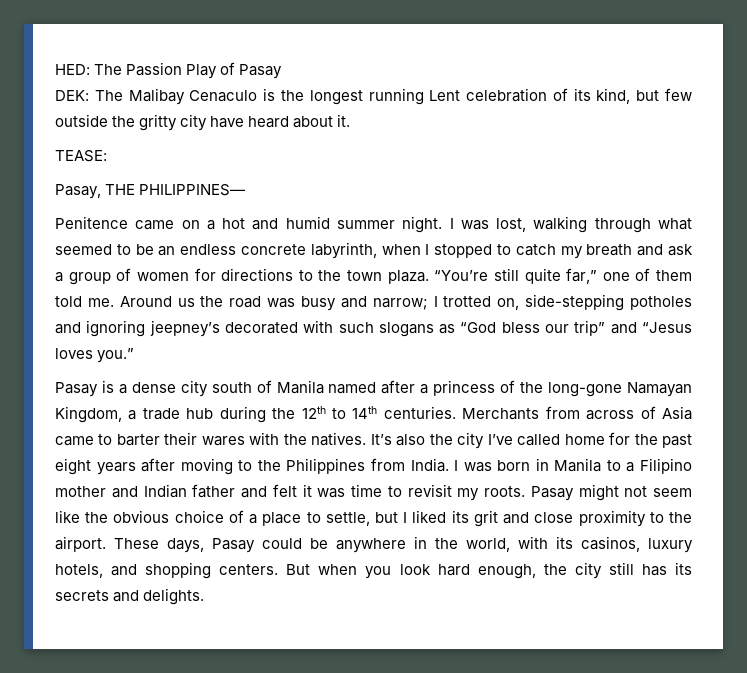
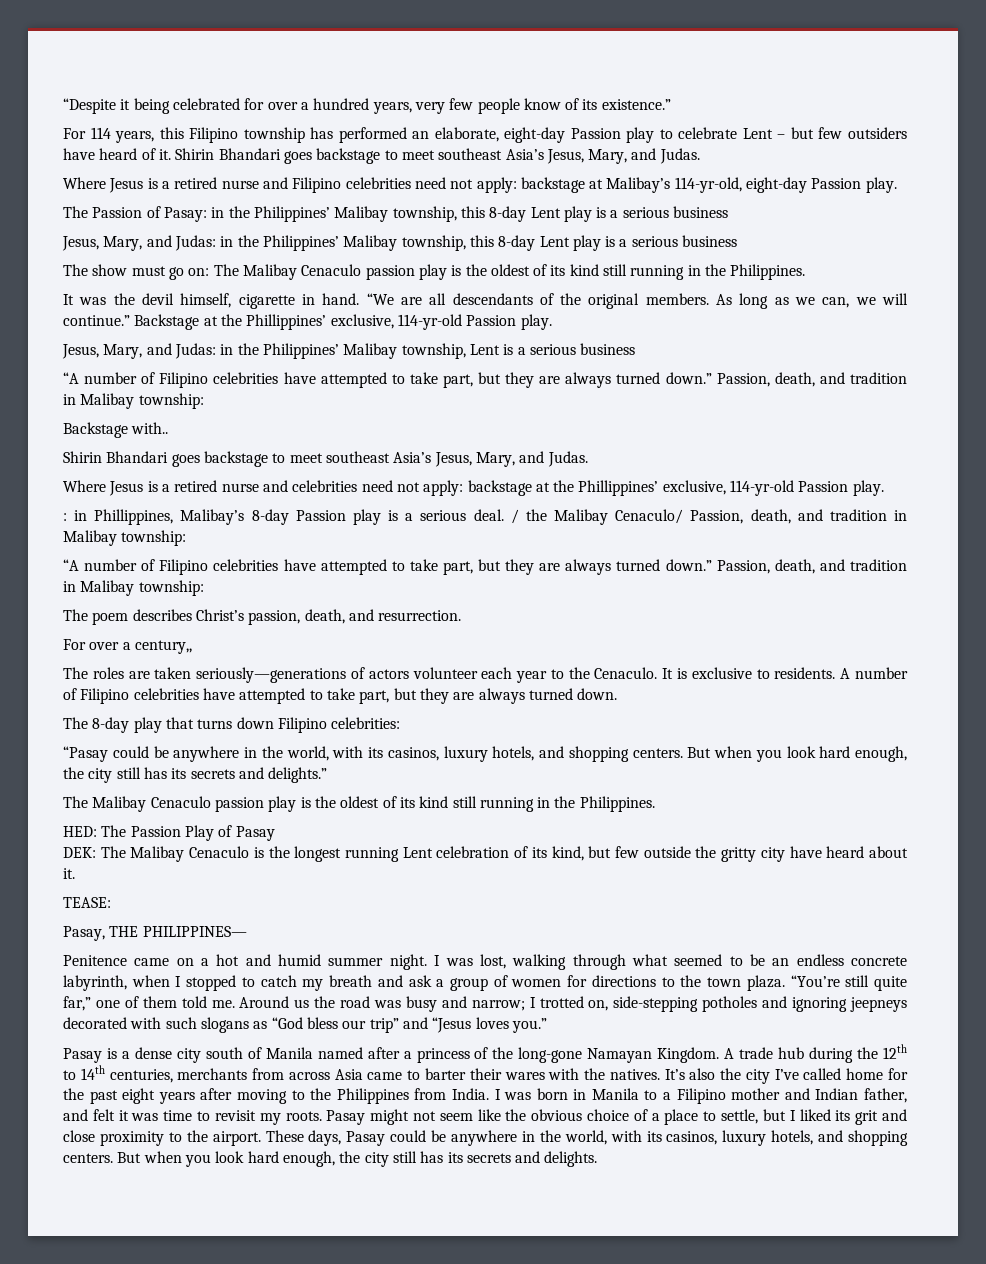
+ “Despite it being celebrated for over a hundred years, very few people know of its existence.”
+ For 114 years, this Filipino township has performed an elaborate, eight-day Passion play to celebrate Lent – but few outsiders have heard of it. Shirin Bhandari goes backstage to meet southeast Asia’s Jesus, Mary, and Judas.
+ Where Jesus is a retired nurse and Filipino celebrities need not apply: backstage at Malibay’s 114-yr-old, eight-day Passion play.
+ The Passion of Pasay: in the Philippines’ Malibay township, this 8-day Lent play is a serious business
+ Jesus, Mary, and Judas: in the Philippines’ Malibay township, this 8-day Lent play is a serious business
+ The show must go on: The Malibay Cenaculo passion play is the oldest of its kind still running in the Philippines.
+ It was the devil himself, cigarette in hand. “We are all descendants of the original members. As long as we can, we will continue.” Backstage at the Phillippines’ exclusive, 114-yr-old Passion play.
+ Jesus, Mary, and Judas: in the Philippines’ Malibay township, Lent is a serious business
+ “A number of Filipino celebrities have attempted to take part, but they are always turned down.” Passion, death, and tradition in Malibay township:
+ Backstage with..
+ Shirin Bhandari goes backstage to meet southeast Asia’s Jesus, Mary, and Judas.
+ Where Jesus is a retired nurse and celebrities need not apply: backstage at the Phillippines’ exclusive, 114-yr-old Passion play.
+ : in Phillippines, Malibay’s 8-day Passion play is a serious deal. / the Malibay Cenaculo/ Passion, death, and tradition in Malibay township:
+ “A number of Filipino celebrities have attempted to take part, but they are always turned down.” Passion, death, and tradition in Malibay township:
+ The poem describes Christ’s passion, death, and resurrection.
+ For over a century,,
+ The roles are taken seriously—generations of actors volunteer each year to the Cenaculo. It is exclusive to residents. A number of Filipino celebrities have attempted to take part, but they are always turned down.
+ The 8-day play that turns down Filipino celebrities:
+ “Pasay could be anywhere in the world, with its casinos, luxury hotels, and shopping centers. But when you look hard enough, the city still has its secrets and delights.”
+ The Malibay Cenaculo passion play is the oldest of its kind still running in the Philippines.
- Around us the road was busy and narrow; I trotted on, side-stepping potholes and ignoring jeepney’s decorated with such slogans as “God bless our trip” and “Jesus loves you.”
+ Around us the road was busy and narrow; I trotted on, side-stepping potholes and ignoring jeepneys decorated with such slogans as “God bless our trip” and “Jesus loves you.”
- Pasay is a dense city south of Manila named after a princess of the long-gone Namayan Kingdom, a trade hub during the 12th to 14th centuries. Merchants from across of Asia came to barter their wares with the natives.
+ Pasay is a dense city south of Manila named after a princess of the long-gone Namayan Kingdom. A trade hub during the 12th to 14th centuries, merchants from across Asia came to barter their wares with the natives.
- I was born in Manila to a Filipino mother and Indian father and felt it was time to revisit my roots.
+ I was born in Manila to a Filipino mother and Indian father, and felt it was time to revisit my roots.

